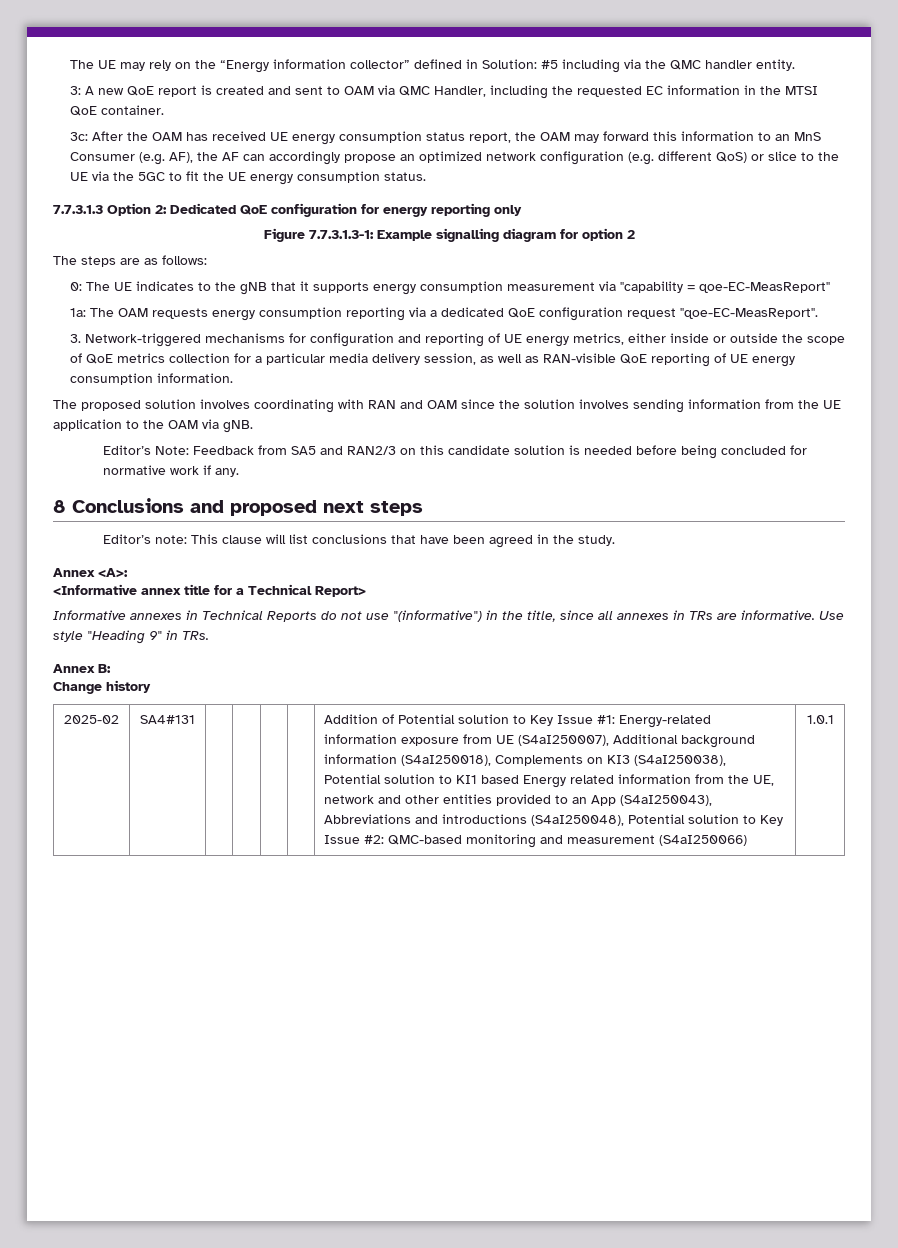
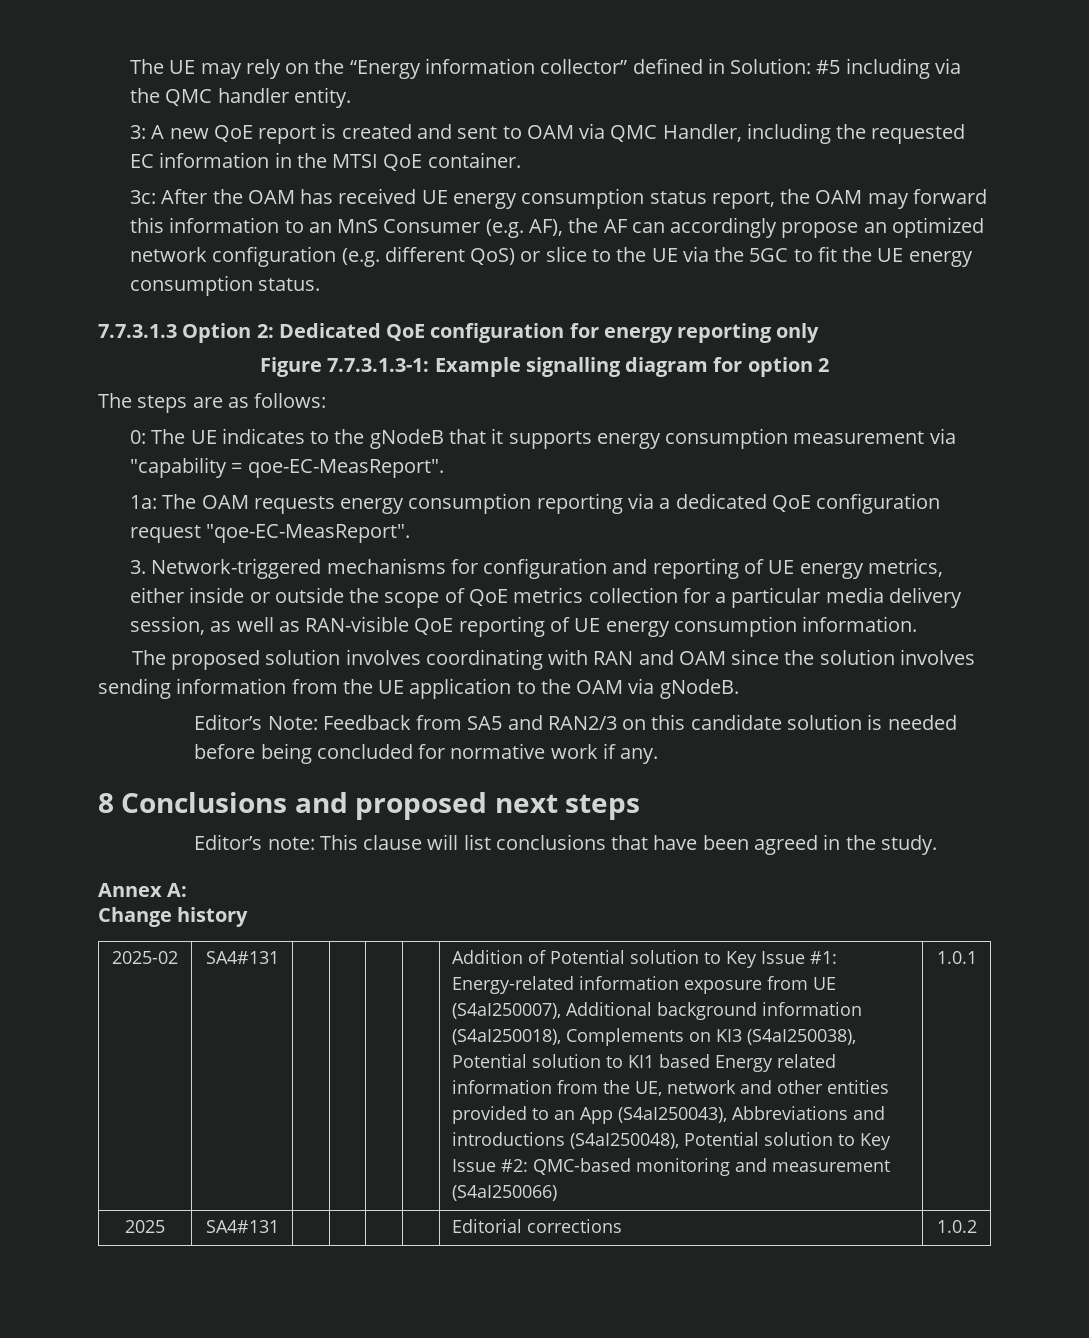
- 0: The UE indicates to the gNB that it supports energy consumption measurement via "capability = qoe-EC-MeasReport"
+ 0: The UE indicates to the gNodeB that it supports energy consumption measurement via "capability = qoe-EC-MeasReport".
- The proposed solution involves coordinating with RAN and OAM since the solution involves sending information from the UE application to the OAM via gNB.
+ The proposed solution involves coordinating with RAN and OAM since the solution involves sending information from the UE application to the OAM via gNodeB.
- Annex <A>:
- <Informative annex title for a Technical Report>
- Informative annexes in Technical Reports do not use "(informative") in the title, since all annexes in TRs are informative. Use style "Heading 9" in TRs.
- Annex B:
+ Annex A:
+ 2025 | SA4#131 | | | | | Editorial corrections | 1.0.2

